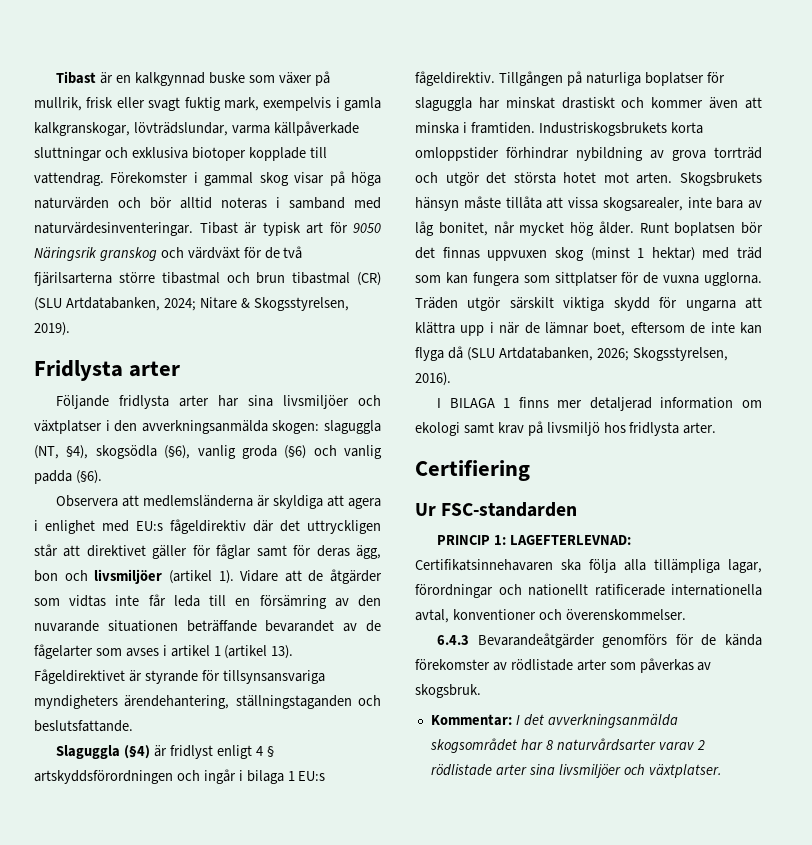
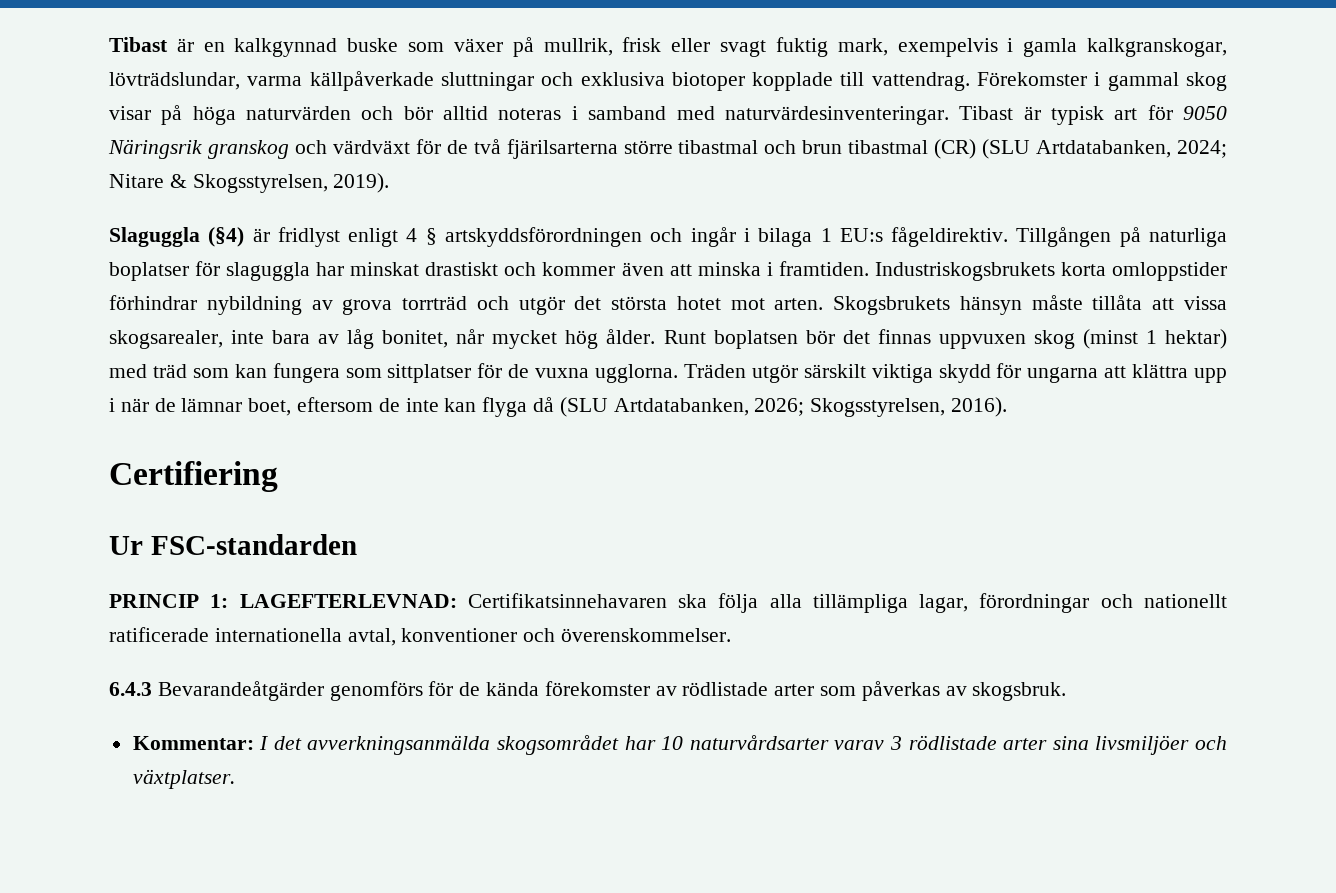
- Fridlysta arter
- Följande fridlysta arter har sina livsmiljöer och växtplatser i den avverkningsanmälda skogen: slaguggla (NT, §4), skogsödla (§6), vanlig groda (§6) och vanlig padda (§6).
- Observera att medlemsländerna är skyldiga att agera i enlighet med EU:s fågeldirektiv där det uttryckligen står att direktivet gäller för fåglar samt för deras ägg, bon och livsmiljöer (artikel 1). Vidare att de åtgärder som vidtas inte får leda till en försämring av den nuvarande situationen beträffande bevarandet av de fågelarter som avses i artikel 1 (artikel 13). Fågeldirektivet är styrande för tillsynsansvariga myndigheters ärendehantering, ställningstaganden och beslutsfattande.
- I BILAGA 1 finns mer detaljerad information om ekologi samt krav på livsmiljö hos fridlysta arter.
- Kommentar: I det avverkningsanmälda skogsområdet har 8 naturvårdsarter varav 2 rödlistade arter sina livsmiljöer och växtplatser.
+ Kommentar: I det avverkningsanmälda skogsområdet har 10 naturvårdsarter varav 3 rödlistade arter sina livsmiljöer och växtplatser.

